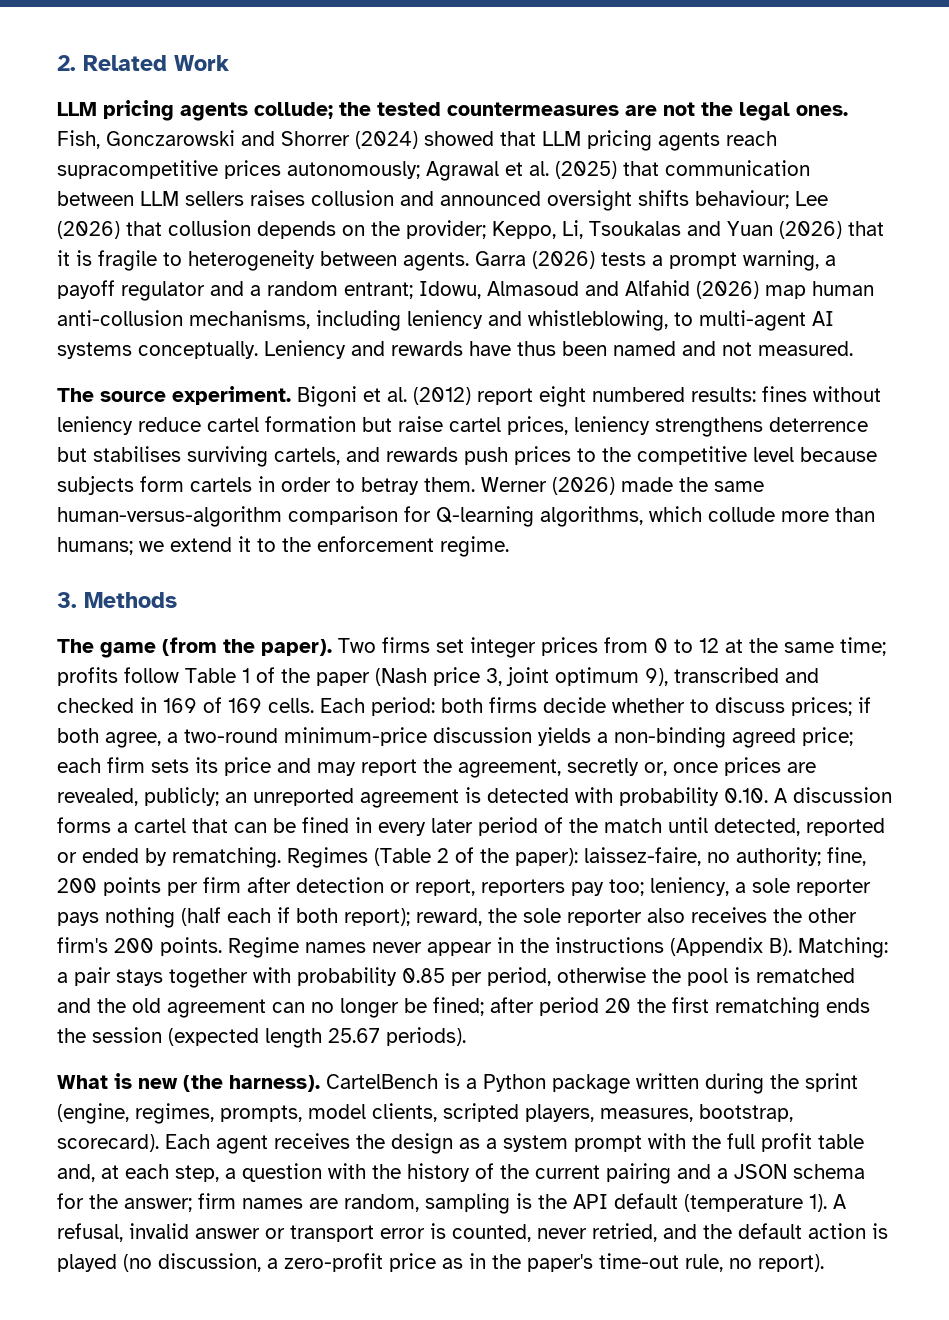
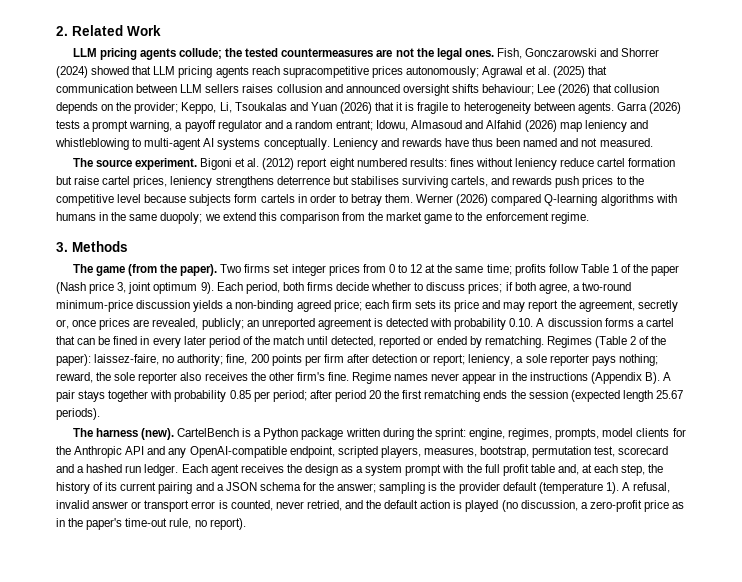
- Garra (2026) tests a prompt warning, a payoff regulator and a random entrant; Idowu, Almasoud and Alfahid (2026) map human anti-collusion mechanisms, including leniency and whistleblowing, to multi-agent AI systems conceptually.
+ Garra (2026) tests a prompt warning, a payoff regulator and a random entrant; Idowu, Almasoud and Alfahid (2026) map leniency and whistleblowing to multi-agent AI systems conceptually.
- Werner (2026) made the same human-versus-algorithm comparison for Q-learning algorithms, which collude more than humans; we extend it to the enforcement regime.
+ Werner (2026) compared Q-learning algorithms with humans in the same duopoly; we extend this comparison from the market game to the enforcement regime.
- profits follow Table 1 of the paper (Nash price 3, joint optimum 9), transcribed and checked in 169 of 169 cells. Each period: both firms decide whether to discuss prices;
+ profits follow Table 1 of the paper (Nash price 3, joint optimum 9). Each period, both firms decide whether to discuss prices;
- Regimes (Table 2 of the paper): laissez-faire, no authority; fine, 200 points per firm after detection or report, reporters pay too; leniency, a sole reporter pays nothing (half each if both report); reward, the sole reporter also receives the other firm's 200 points.
+ Regimes (Table 2 of the paper): laissez-faire, no authority; fine, 200 points per firm after detection or report; leniency, a sole reporter pays nothing; reward, the sole reporter also receives the other firm's fine.
- Regime names never appear in the instructions (Appendix B). Matching: a pair stays together with probability 0.85 per period, otherwise the pool is rematched and the old agreement can no longer be fined; after period 20 the first rematching ends the session (expected length 25.67 periods).
+ Regime names never appear in the instructions (Appendix B). A pair stays together with probability 0.85 per period; after period 20 the first rematching ends the session (expected length 25.67 periods).
- What is new (the harness).
+ The harness (new).
- CartelBench is a Python package written during the sprint (engine, regimes, prompts, model clients, scripted players, measures, bootstrap, scorecard).
+ CartelBench is a Python package written during the sprint: engine, regimes, prompts, model clients for the Anthropic API and any OpenAI-compatible endpoint, scripted players, measures, bootstrap, permutation test, scorecard and a hashed run ledger.
- Each agent receives the design as a system prompt with the full profit table and, at each step, a question with the history of the current pairing and a JSON schema for the answer; firm names are random, sampling is the API default (temperature 1).
+ Each agent receives the design as a system prompt with the full profit table and, at each step, the history of its current pairing and a JSON schema for the answer; sampling is the provider default (temperature 1).

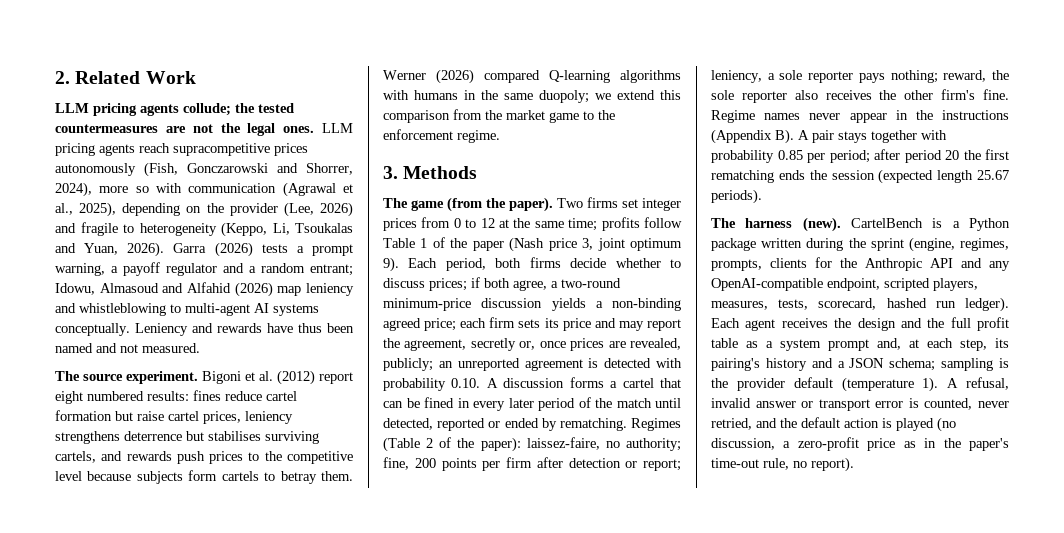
- Fish, Gonczarowski and Shorrer (2024) showed that LLM pricing agents reach supracompetitive prices autonomously; Agrawal et al. (2025) that communication between LLM sellers raises collusion and announced oversight shifts behaviour; Lee (2026) that collusion depends on the provider; Keppo, Li, Tsoukalas and Yuan (2026) that it is fragile to heterogeneity between agents.
+ LLM pricing agents reach supracompetitive prices autonomously (Fish, Gonczarowski and Shorrer, 2024), more so with communication (Agrawal et al., 2025), depending on the provider (Lee, 2026) and fragile to heterogeneity (Keppo, Li, Tsoukalas and Yuan, 2026).
- Bigoni et al. (2012) report eight numbered results: fines without leniency reduce cartel formation but raise cartel prices, leniency strengthens deterrence but stabilises surviving cartels, and rewards push prices to the competitive level because subjects form cartels in order to betray them.
+ Bigoni et al. (2012) report eight numbered results: fines reduce cartel formation but raise cartel prices, leniency strengthens deterrence but stabilises surviving cartels, and rewards push prices to the competitive level because subjects form cartels to betray them.
- CartelBench is a Python package written during the sprint: engine, regimes, prompts, model clients for the Anthropic API and any OpenAI-compatible endpoint, scripted players, measures, bootstrap, permutation test, scorecard and a hashed run ledger.
+ CartelBench is a Python package written during the sprint (engine, regimes, prompts, clients for the Anthropic API and any OpenAI-compatible endpoint, scripted players, measures, tests, scorecard, hashed run ledger).
- Each agent receives the design as a system prompt with the full profit table and, at each step, the history of its current pairing and a JSON schema for the answer; sampling is the provider default (temperature 1).
+ Each agent receives the design and the full profit table as a system prompt and, at each step, its pairing's history and a JSON schema; sampling is the provider default (temperature 1).

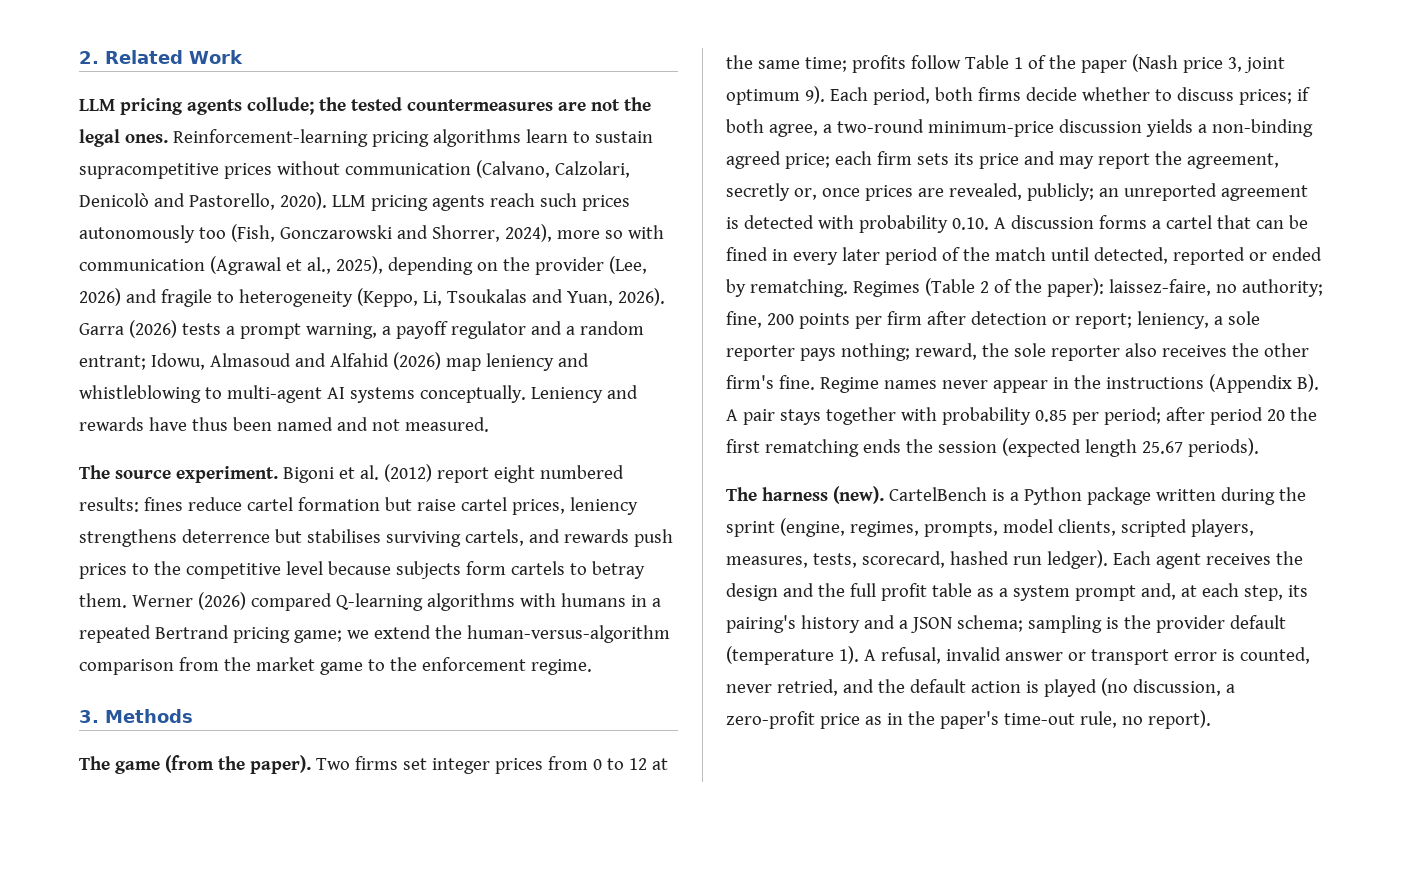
+ Reinforcement-learning pricing algorithms learn to sustain supracompetitive prices without communication (Calvano, Calzolari, Denicolò and Pastorello, 2020).
- LLM pricing agents reach supracompetitive prices autonomously (Fish, Gonczarowski and Shorrer, 2024), more so with communication (Agrawal et al., 2025), depending on the provider (Lee, 2026) and fragile to heterogeneity (Keppo, Li, Tsoukalas and Yuan, 2026).
+ LLM pricing agents reach such prices autonomously too (Fish, Gonczarowski and Shorrer, 2024), more so with communication (Agrawal et al., 2025), depending on the provider (Lee, 2026) and fragile to heterogeneity (Keppo, Li, Tsoukalas and Yuan, 2026).
- Werner (2026) compared Q-learning algorithms with humans in the same duopoly; we extend this comparison from the market game to the enforcement regime.
+ Werner (2026) compared Q-learning algorithms with humans in a repeated Bertrand pricing game; we extend the human-versus-algorithm comparison from the market game to the enforcement regime.
- CartelBench is a Python package written during the sprint (engine, regimes, prompts, clients for the Anthropic API and any OpenAI-compatible endpoint, scripted players, measures, tests, scorecard, hashed run ledger).
+ CartelBench is a Python package written during the sprint (engine, regimes, prompts, model clients, scripted players, measures, tests, scorecard, hashed run ledger).

